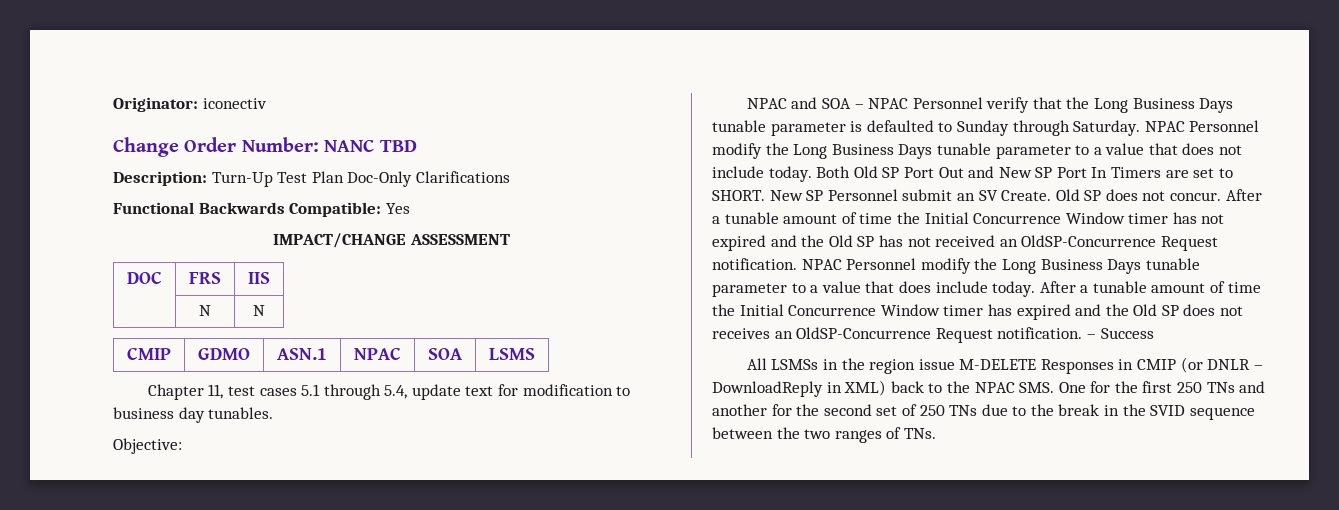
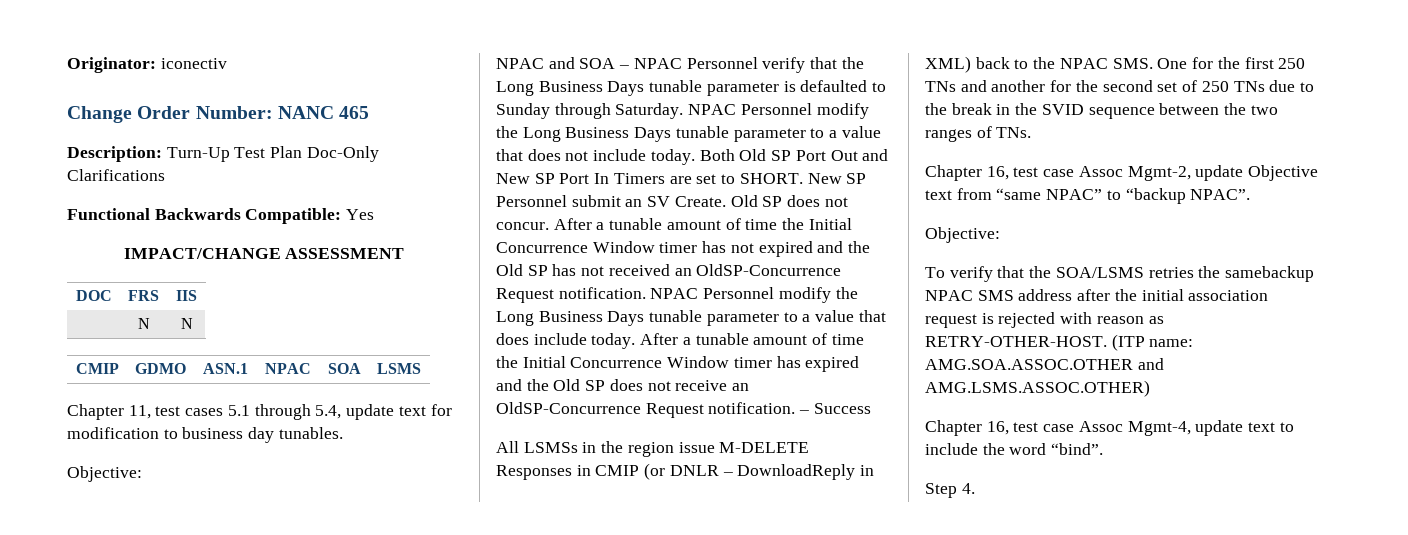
- Change Order Number: NANC TBD
+ Change Order Number: NANC 465
- After a tunable amount of time the Initial Concurrence Window timer has expired and the Old SP does not receives an OldSP-Concurrence Request notification.
+ After a tunable amount of time the Initial Concurrence Window timer has expired and the Old SP does not receive an OldSP-Concurrence Request notification.
+ Chapter 16, test case Assoc Mgmt-2, update Objective text from “same NPAC” to “backup NPAC”.
+ Objective:
+ To verify that the SOA/LSMS retries the samebackup NPAC SMS address after the initial association request is rejected with reason as RETRY-OTHER-HOST. (ITP name: AMG.SOA.ASSOC.OTHER and AMG.LSMS.ASSOC.OTHER)
+ Chapter 16, test case Assoc Mgmt-4, update text to include the word “bind”.
+ Step 4.

